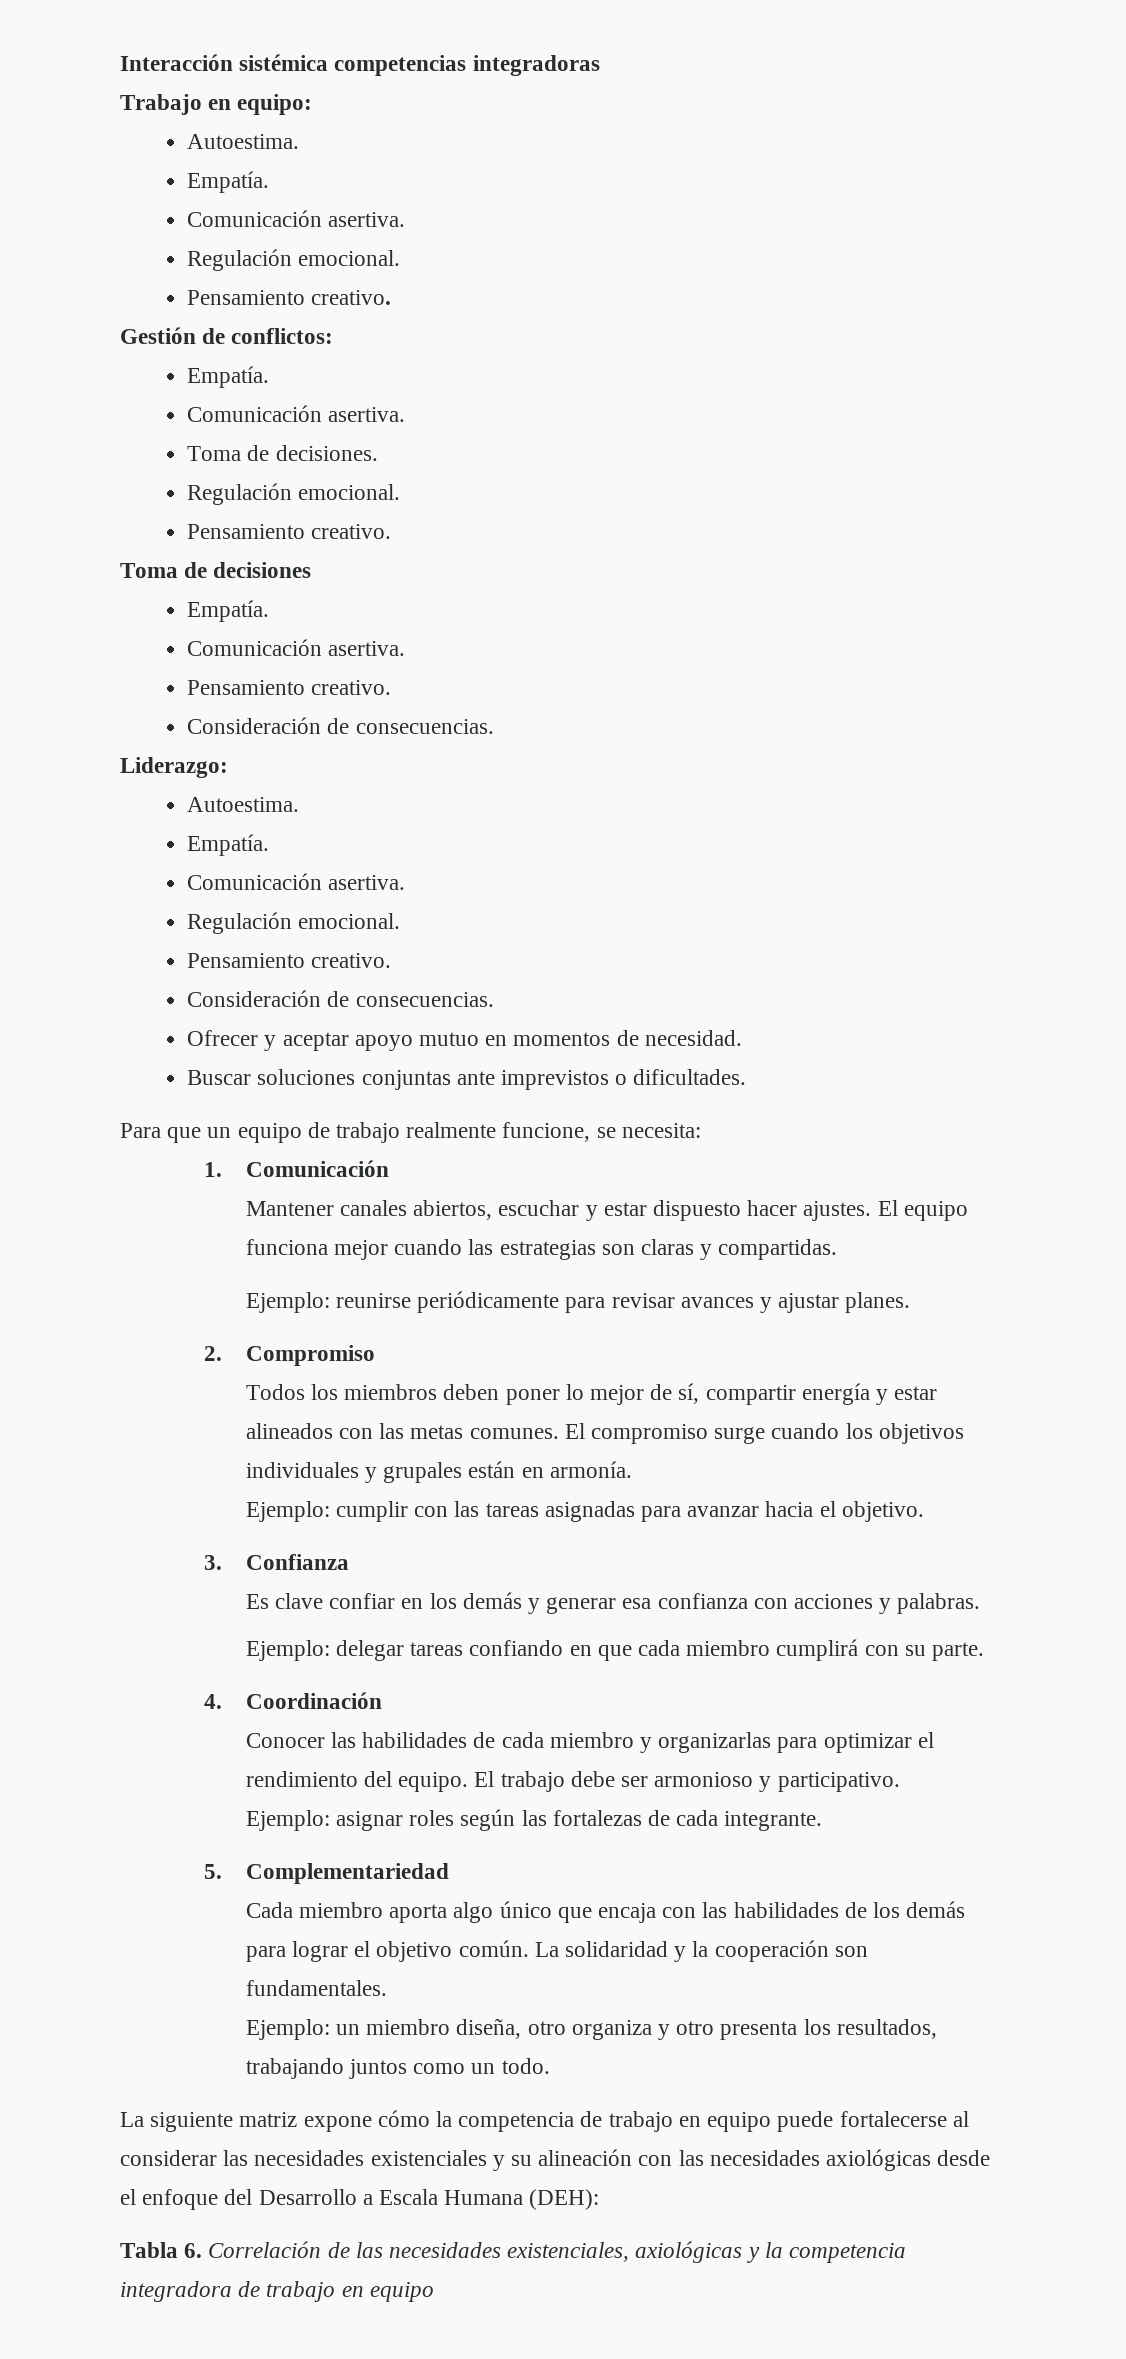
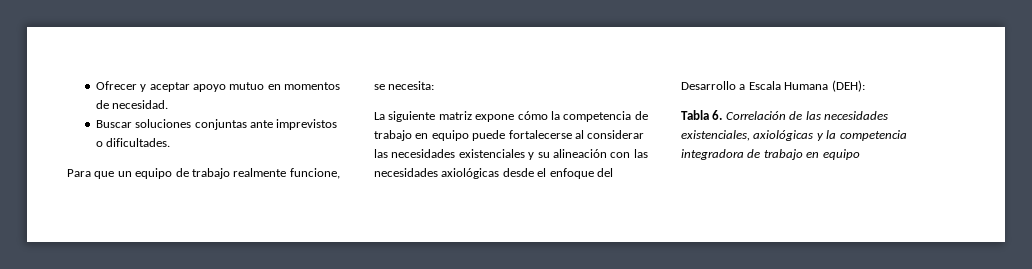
- Interacción sistémica competencias integradoras
- Trabajo en equipo:
- Autoestima.
- Empatía.
- Comunicación asertiva.
- Regulación emocional.
- Pensamiento creativo.
- Gestión de conflictos:
- Empatía.
- Comunicación asertiva.
- Toma de decisiones.
- Regulación emocional.
- Pensamiento creativo.
- Toma de decisiones
- Empatía.
- Comunicación asertiva.
- Pensamiento creativo.
- Consideración de consecuencias.
- Liderazgo:
- Autoestima.
- Empatía.
- Comunicación asertiva.
- Regulación emocional.
- Pensamiento creativo.
- Consideración de consecuencias.
- 1. Comunicación
- Mantener canales abiertos, escuchar y estar dispuesto hacer ajustes. El equipo funciona mejor cuando las estrategias son claras y compartidas.
- Ejemplo: reunirse periódicamente para revisar avances y ajustar planes.
- 2. Compromiso
- Todos los miembros deben poner lo mejor de sí, compartir energía y estar alineados con las metas comunes. El compromiso surge cuando los objetivos individuales y grupales están en armonía.
- Ejemplo: cumplir con las tareas asignadas para avanzar hacia el objetivo.
- 3. Confianza
- Es clave confiar en los demás y generar esa confianza con acciones y palabras.
- Ejemplo: delegar tareas confiando en que cada miembro cumplirá con su parte.
- 4. Coordinación
- Conocer las habilidades de cada miembro y organizarlas para optimizar el rendimiento del equipo. El trabajo debe ser armonioso y participativo.
- Ejemplo: asignar roles según las fortalezas de cada integrante.
- 5. Complementariedad
- Cada miembro aporta algo único que encaja con las habilidades de los demás para lograr el objetivo común. La solidaridad y la cooperación son fundamentales.
- Ejemplo: un miembro diseña, otro organiza y otro presenta los resultados, trabajando juntos como un todo.

